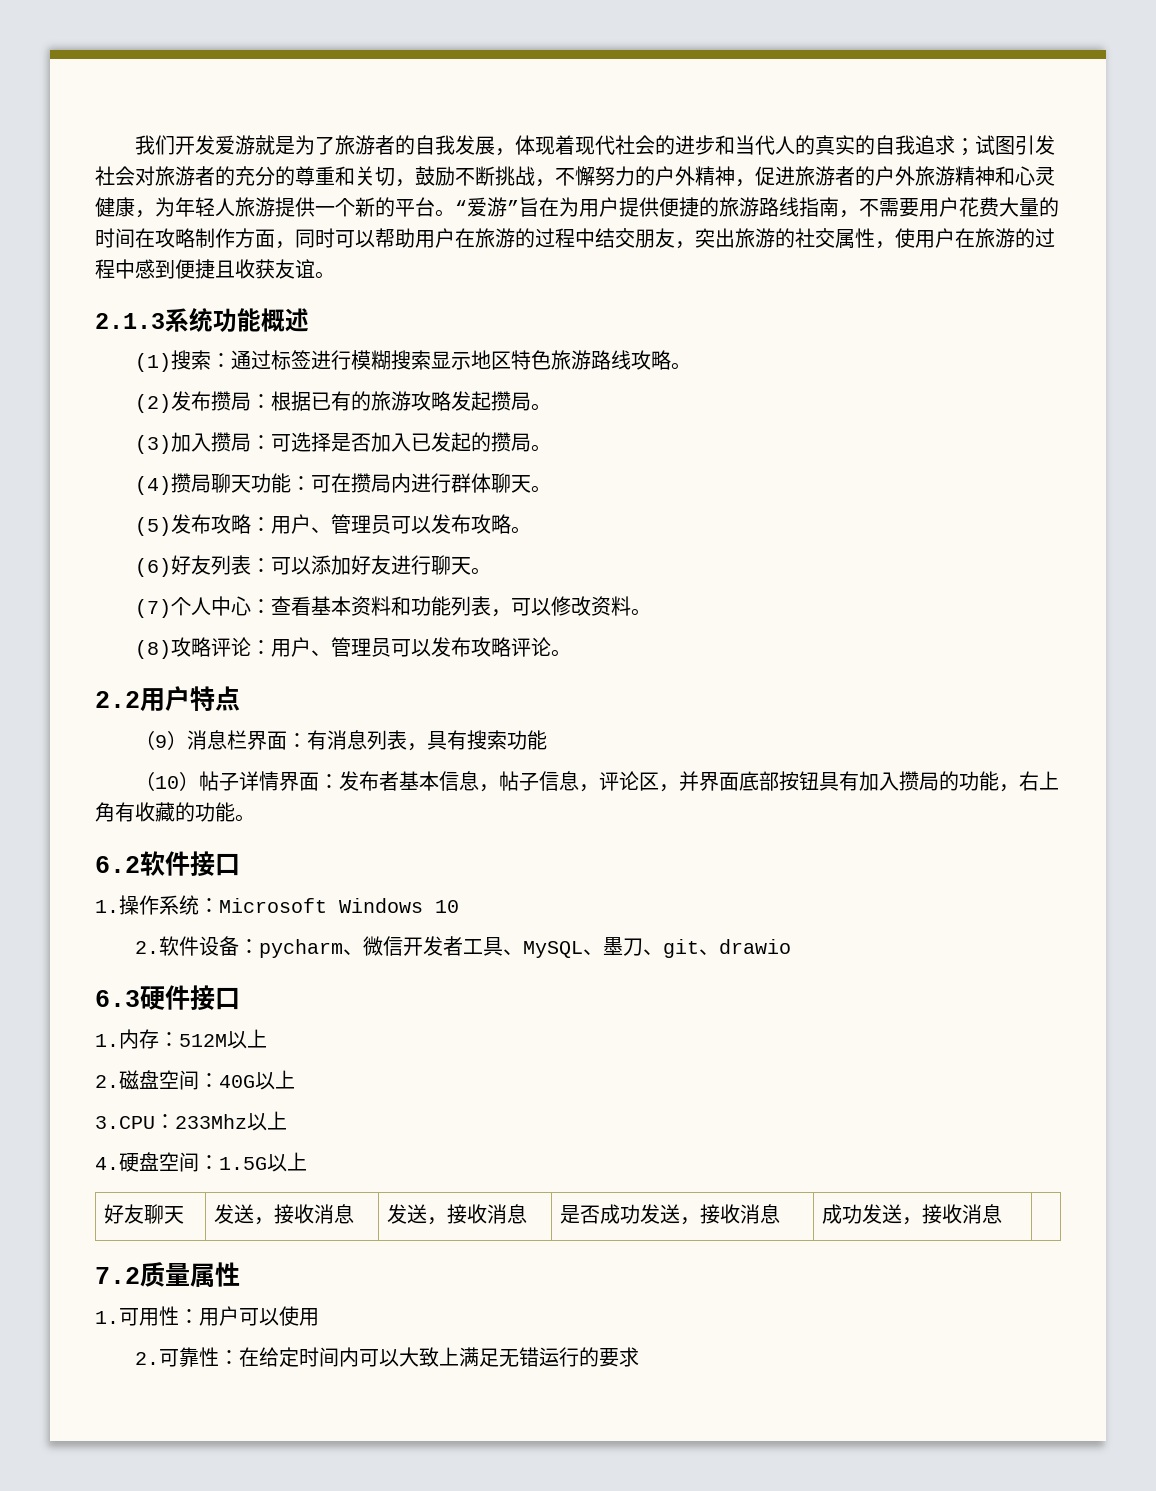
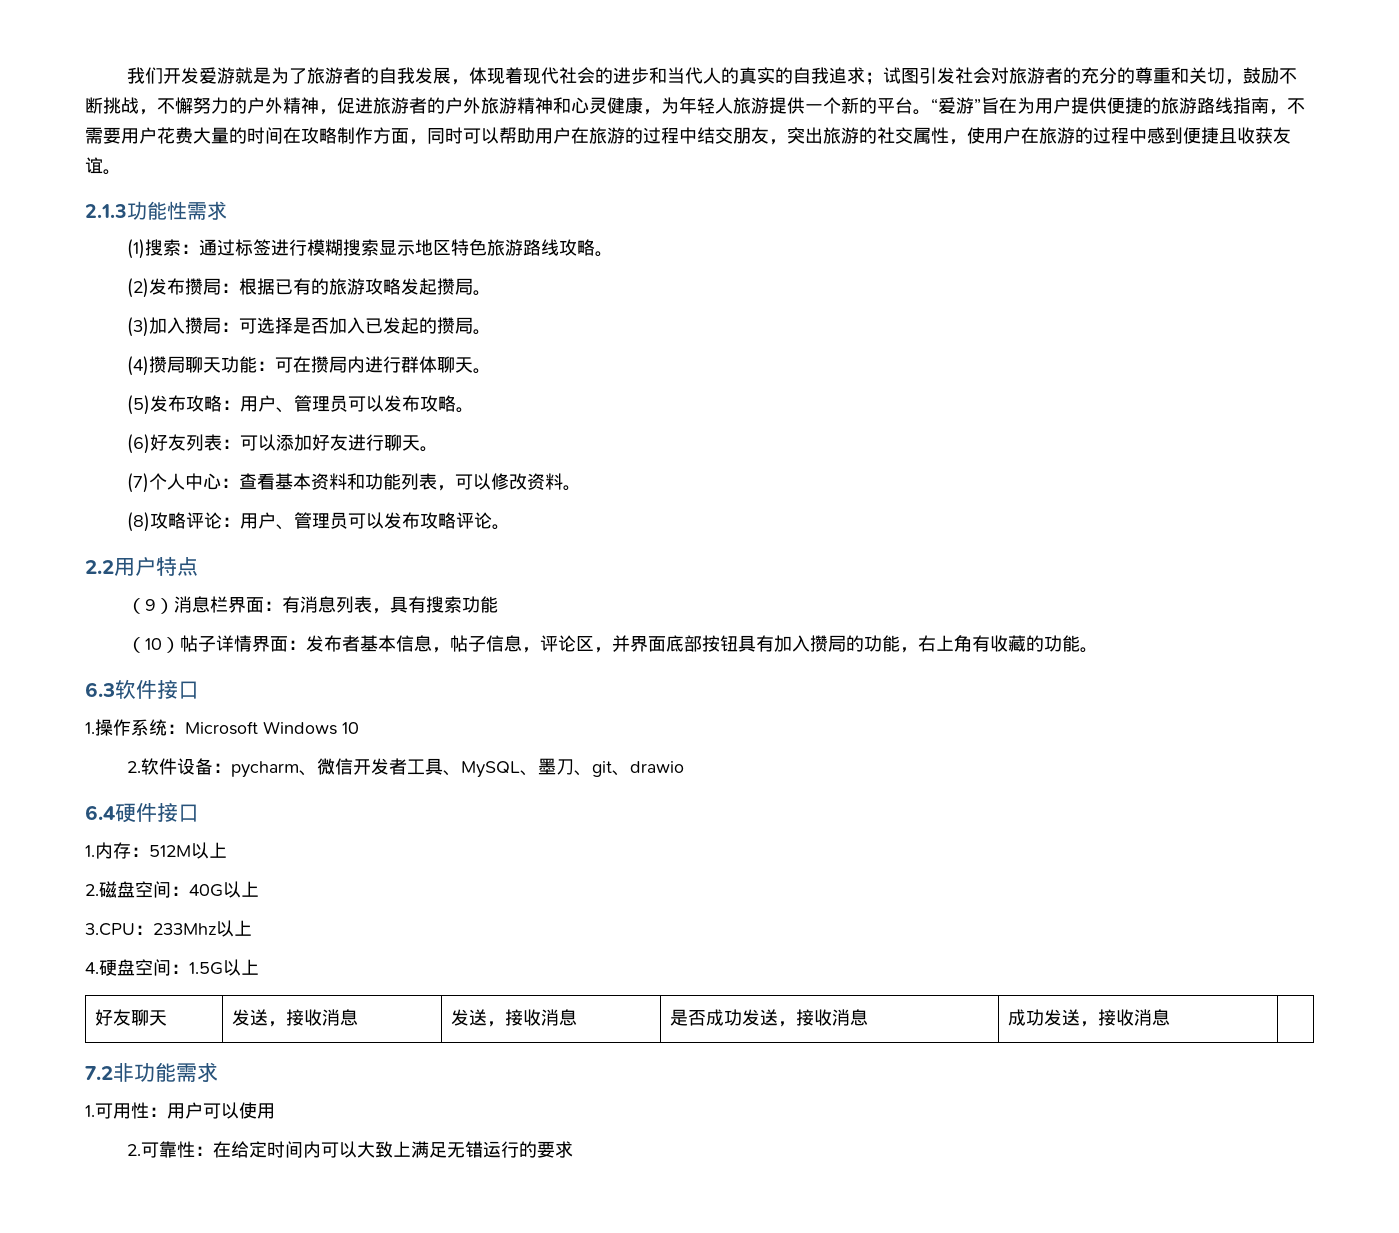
- 2.1.3系统功能概述
+ 2.1.3功能性需求
- 6.2软件接口
+ 6.3软件接口
- 6.3硬件接口
+ 6.4硬件接口
- 7.2质量属性
+ 7.2非功能需求

